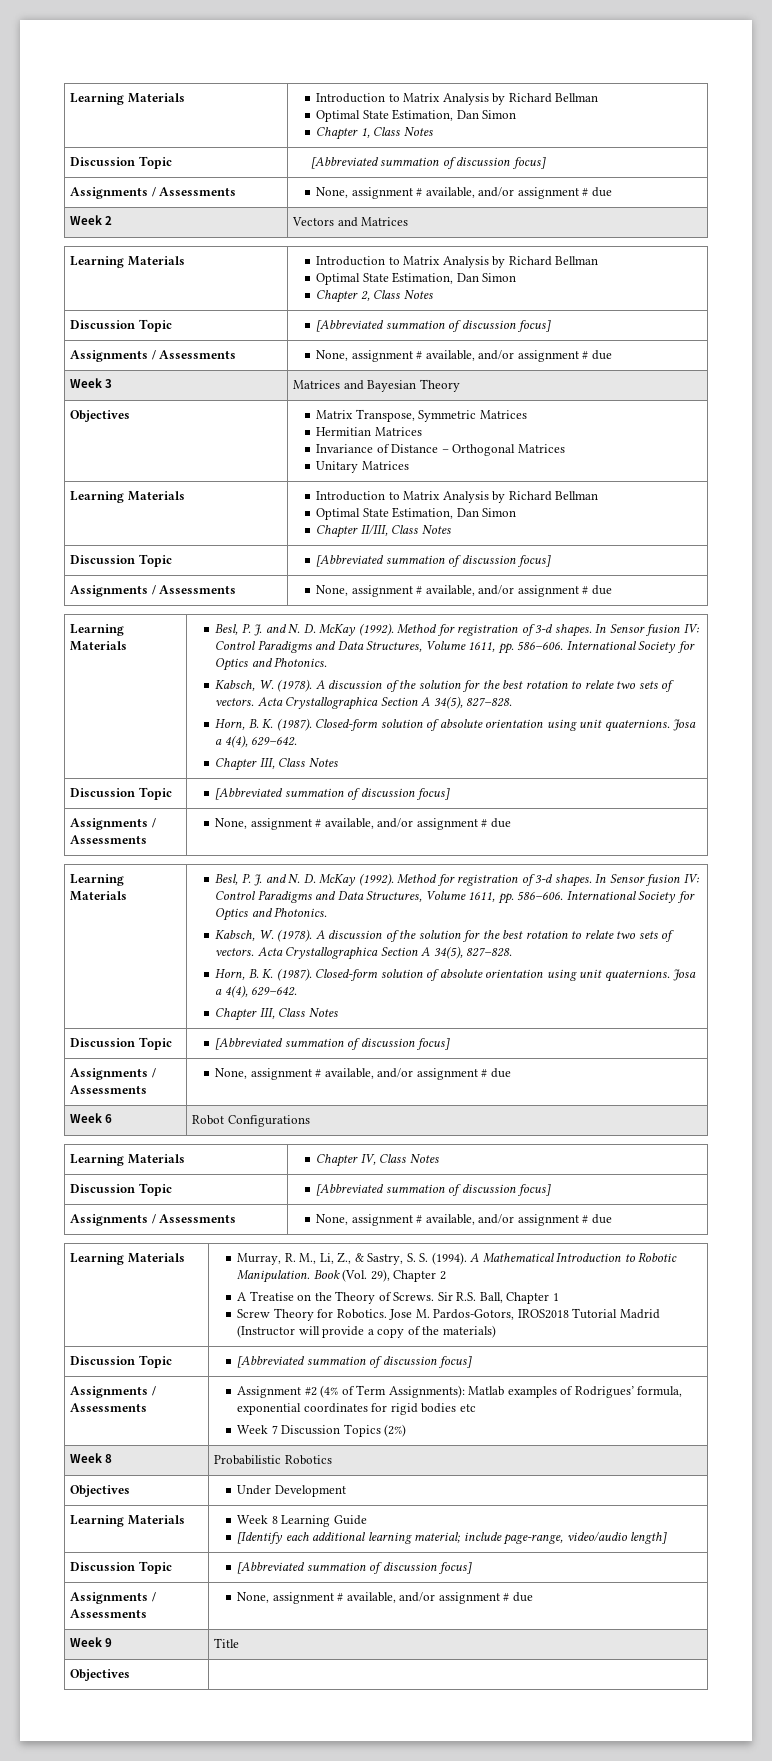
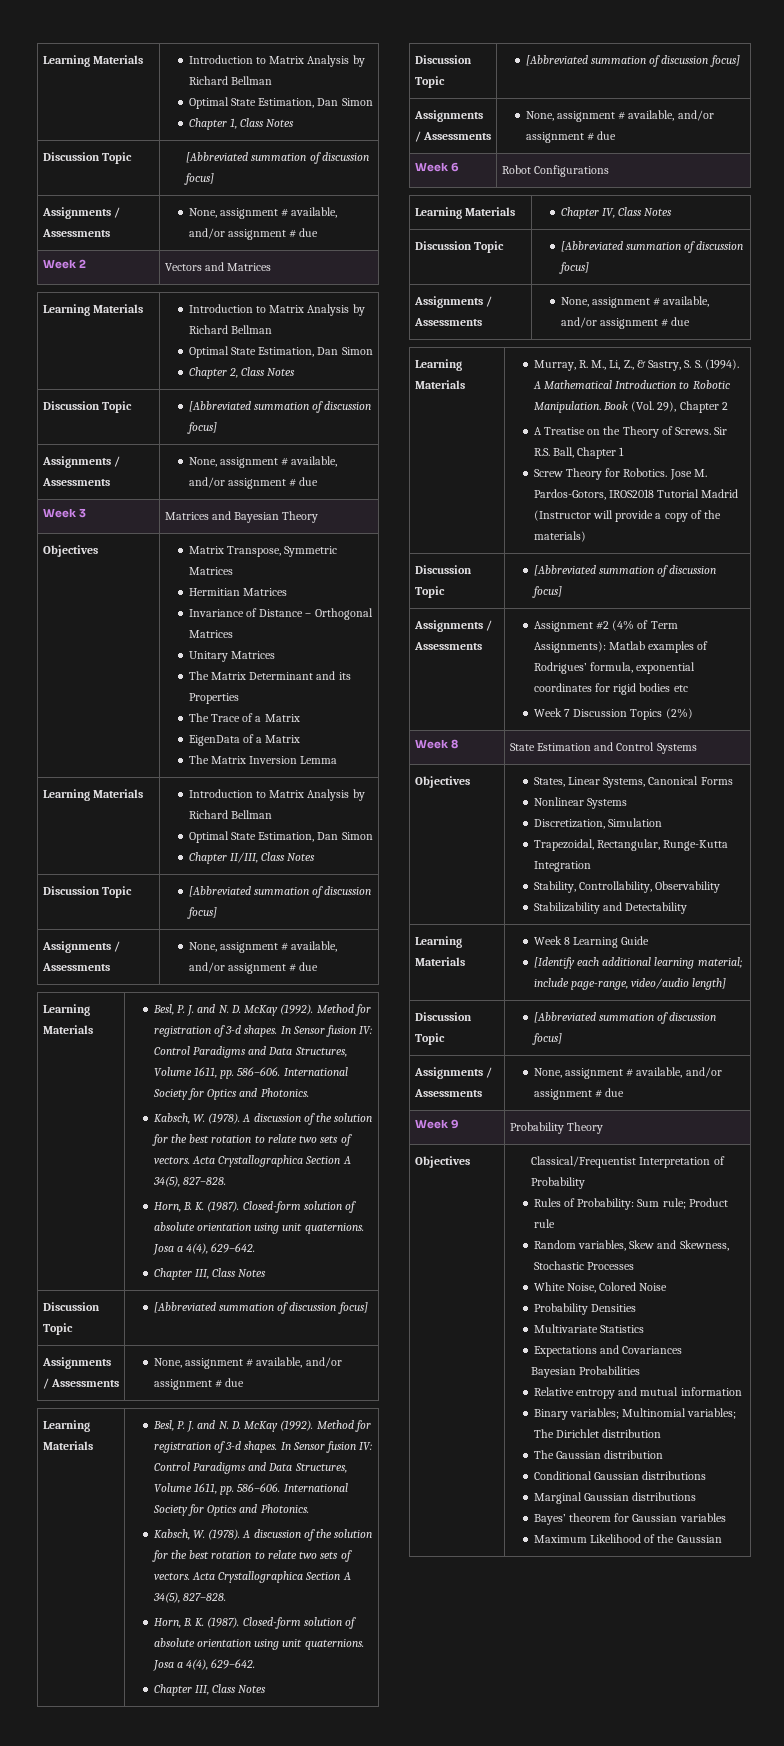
  Objectives | Matrix Transpose, Symmetric Matrices
  Hermitian Matrices
  Invariance of Distance – Orthogonal Matrices
  Unitary Matrices
+ The Matrix Determinant and its Properties
+ The Trace of a Matrix
+ EigenData of a Matrix
+ The Matrix Inversion Lemma
- Week 8 | Probabilistic Robotics
- Objectives | Under Development
+ Week 8 | State Estimation and Control Systems
+ Objectives | States, Linear Systems, Canonical Forms
+ Nonlinear Systems
+ Discretization, Simulation
+ Trapezoidal, Rectangular, Runge-Kutta Integration
+ Stability, Controllability, Observability
+ Stabilizability and Detectability
- Week 9 | Title
- Objectives |
+ Week 9 | Probability Theory
+ Objectives | Classical/Frequentist Interpretation of Probability
+ Rules of Probability: Sum rule; Product rule
+ Random variables, Skew and Skewness, Stochastic Processes
+ White Noise, Colored Noise
+ Probability Densities
+ Multivariate Statistics
+ Expectations and Covariances
+ Bayesian Probabilities
+ Relative entropy and mutual information
+ Binary variables; Multinomial variables; The Dirichlet distribution
+ The Gaussian distribution
+ Conditional Gaussian distributions
+ Marginal Gaussian distributions
+ Bayes’ theorem for Gaussian variables
+ Maximum Likelihood of the Gaussian

